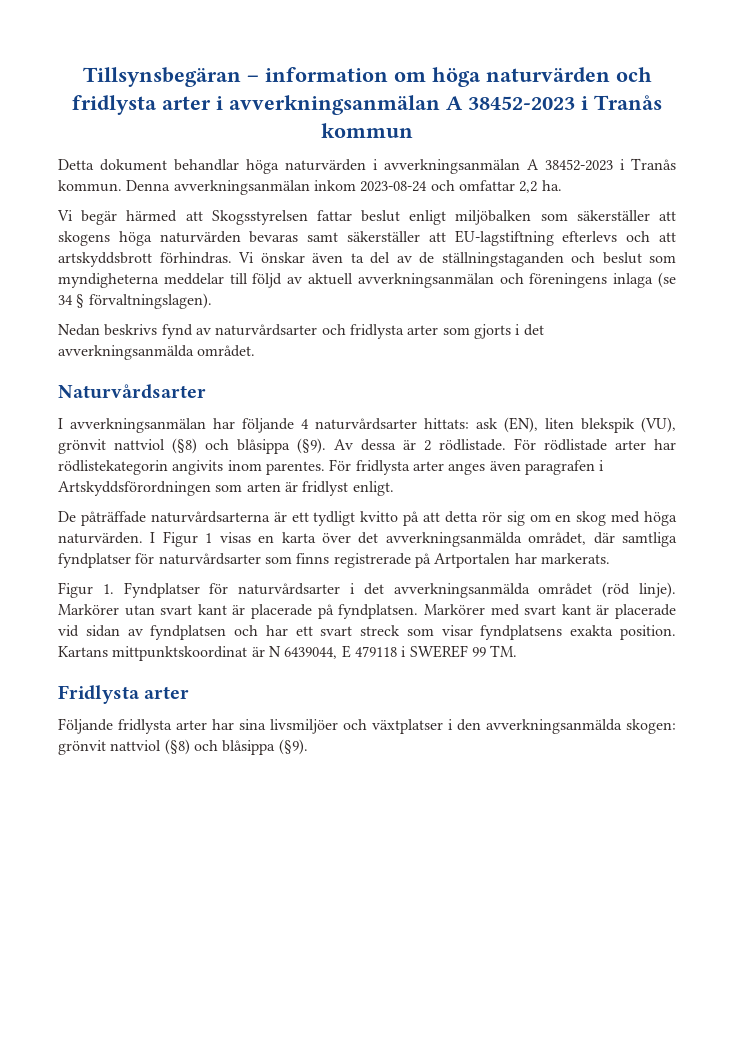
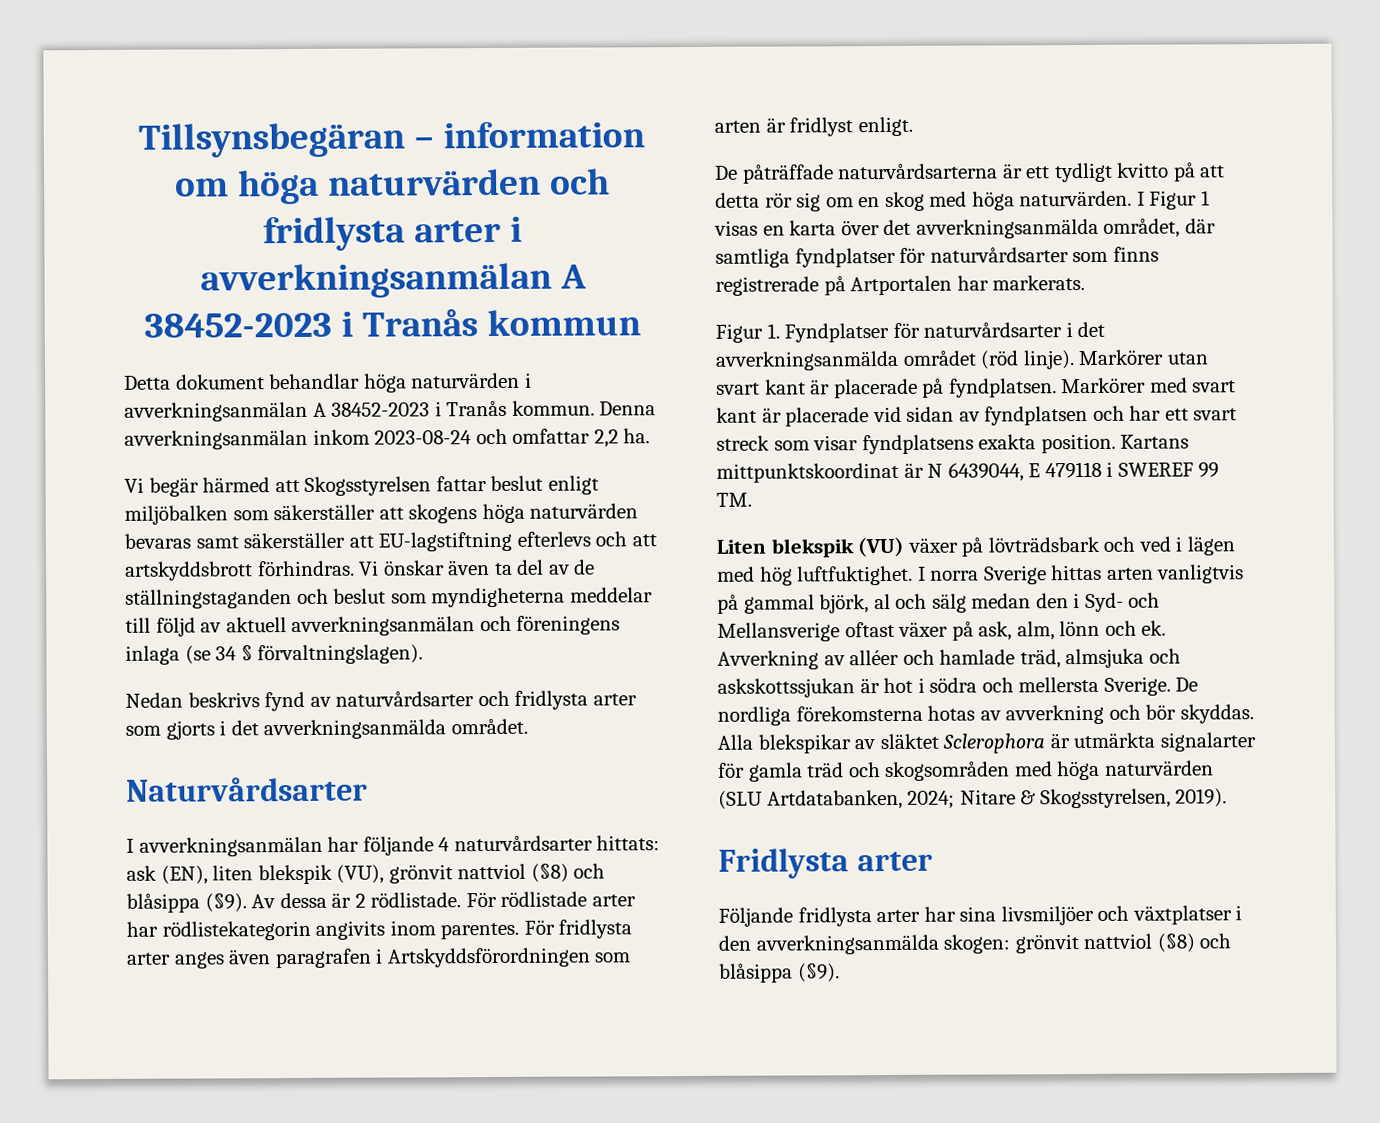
+ Liten blekspik (VU) växer på lövträdsbark och ved i lägen med hög luftfuktighet. I norra Sverige hittas arten vanligtvis på gammal björk, al och sälg medan den i Syd- och Mellansverige oftast växer på ask, alm, lönn och ek. Avverkning av alléer och hamlade träd, almsjuka och askskottssjukan är hot i södra och mellersta Sverige. De nordliga förekomsterna hotas av avverkning och bör skyddas. Alla blekspikar av släktet Sclerophora är utmärkta signalarter för gamla träd och skogsområden med höga naturvärden (SLU Artdatabanken, 2024; Nitare & Skogsstyrelsen, 2019).

